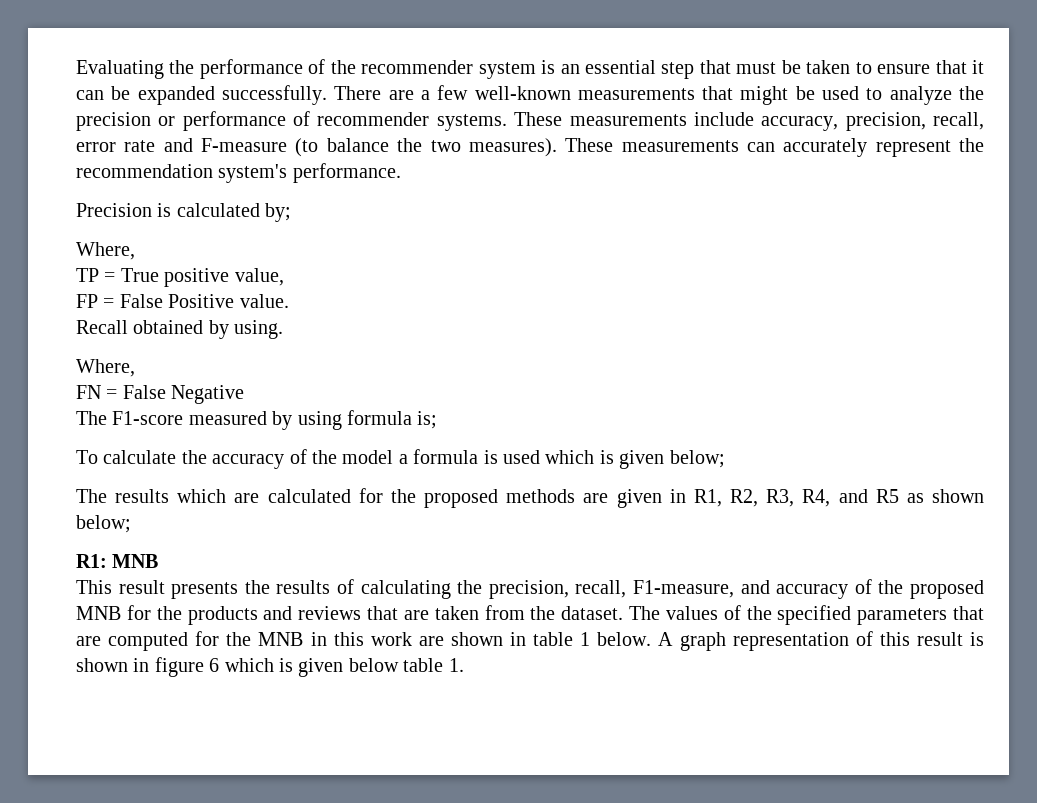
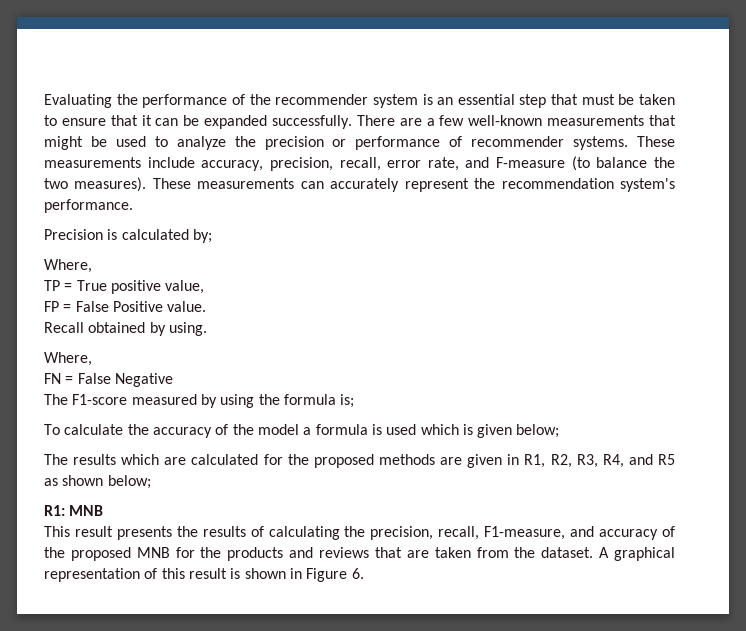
- These measurements include accuracy, precision, recall, error rate and F-measure (to balance the two measures).
+ These measurements include accuracy, precision, recall, error rate, and F-measure (to balance the two measures).
- The F1-score measured by using formula is;
+ The F1-score measured by using the formula is;
- The values of the specified parameters that are computed for the MNB in this work are shown in table 1 below. A graph representation of this result is shown in figure 6 which is given below table 1.
+ A graphical representation of this result is shown in Figure 6.

